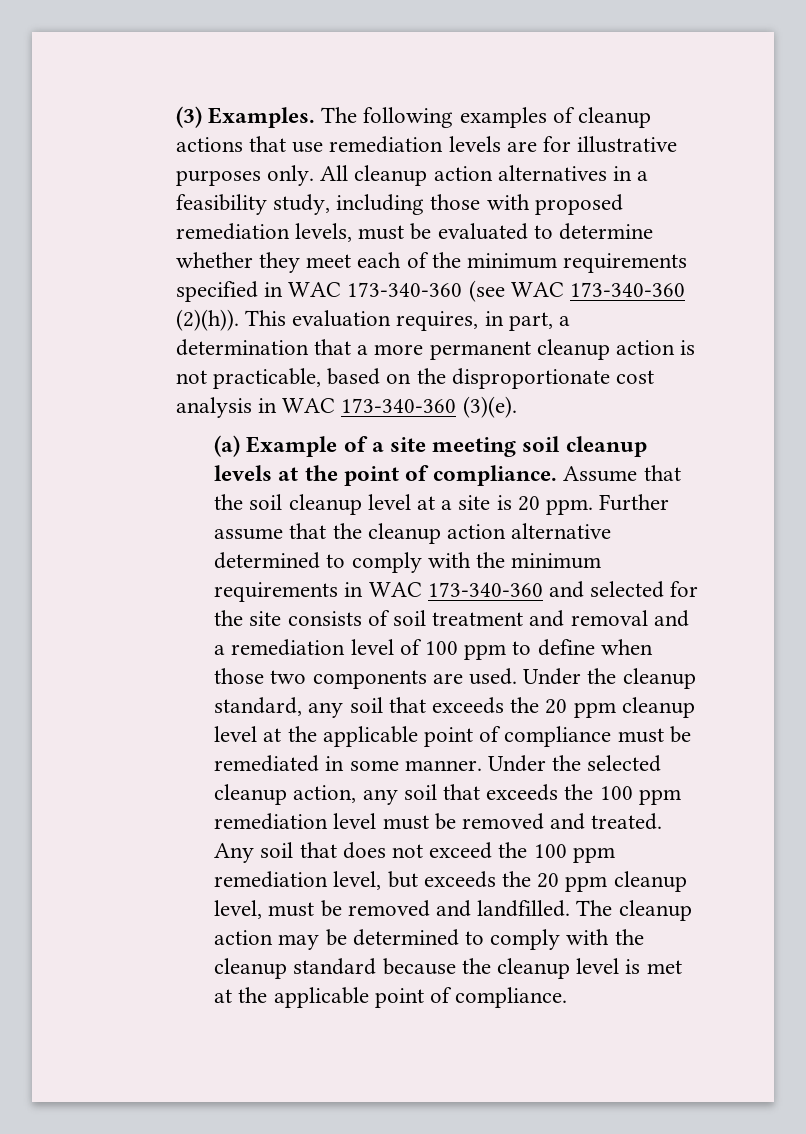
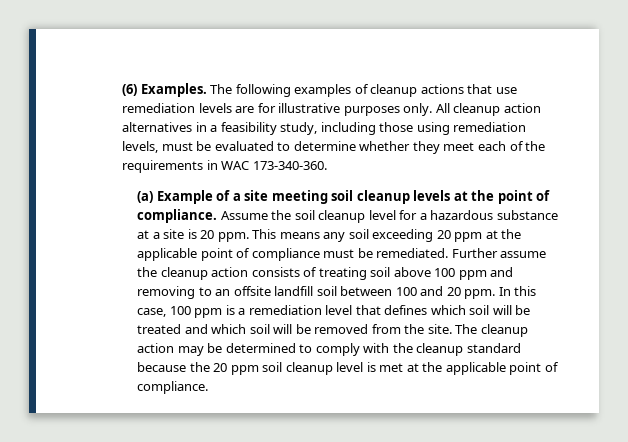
- (3) Examples.
+ (6) Examples.
- All cleanup action alternatives in a feasibility study, including those with proposed remediation levels, must be evaluated to determine whether they meet each of the minimum requirements specified in WAC 173-340-360 (see WAC 173-340-360 (2)(h)). This evaluation requires, in part, a determination that a more permanent cleanup action is not practicable, based on the disproportionate cost analysis in WAC 173-340-360 (3)(e).
+ All cleanup action alternatives in a feasibility study, including those using remediation levels, must be evaluated to determine whether they meet each of the requirements in WAC 173-340-360.
- Assume that the soil cleanup level at a site is 20 ppm.
+ Assume the soil cleanup level for a hazardous substance at a site is 20 ppm.
- Further assume that the cleanup action alternative determined to comply with the minimum requirements in WAC 173-340-360 and selected for the site consists of soil treatment and removal and a remediation level of 100 ppm to define when those two components are used. Under the cleanup standard, any soil that exceeds the 20 ppm cleanup level at the applicable point of compliance must be remediated in some manner. Under the selected cleanup action, any soil that exceeds the 100 ppm remediation level must be removed and treated. Any soil that does not exceed the 100 ppm remediation level, but exceeds the 20 ppm cleanup level, must be removed and landfilled.
+ This means any soil exceeding 20 ppm at the applicable point of compliance must be remediated. Further assume the cleanup action consists of treating soil above 100 ppm and removing to an offsite landfill soil between 100 and 20 ppm. In this case, 100 ppm is a remediation level that defines which soil will be treated and which soil will be removed from the site.
- The cleanup action may be determined to comply with the cleanup standard because the cleanup level is met at the applicable point of compliance.
+ The cleanup action may be determined to comply with the cleanup standard because the 20 ppm soil cleanup level is met at the applicable point of compliance.

